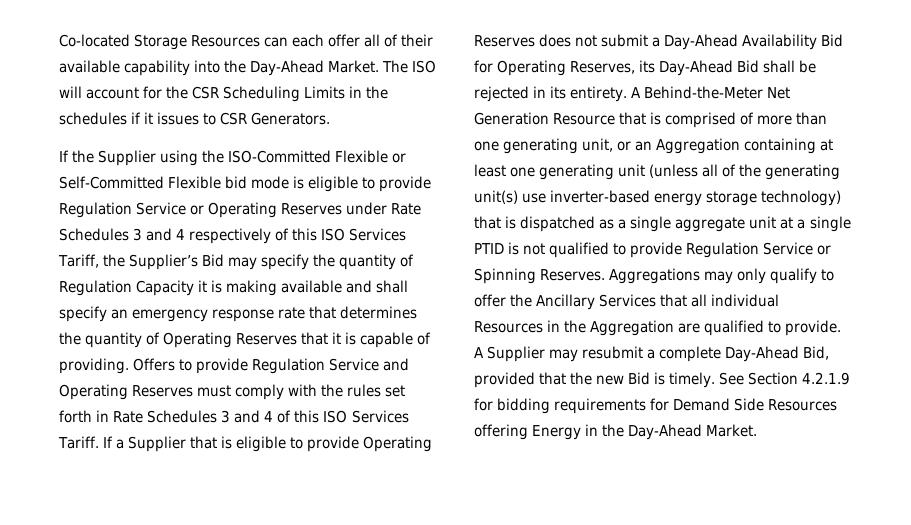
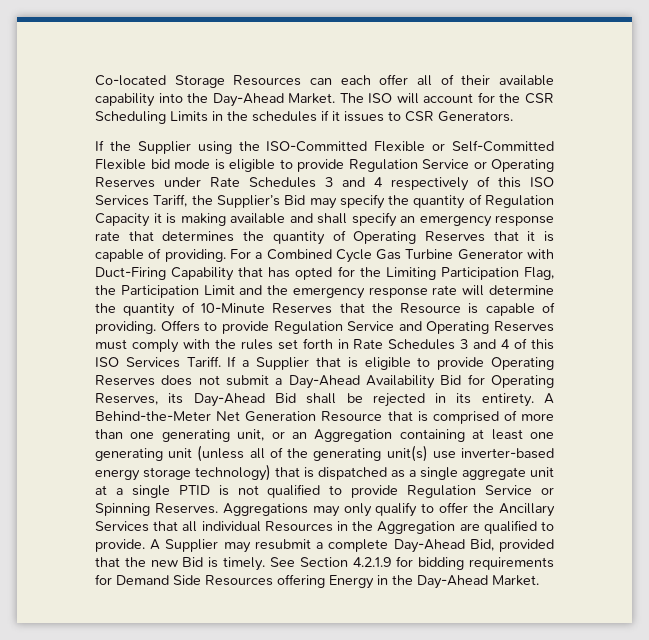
+ For a Combined Cycle Gas Turbine Generator with Duct-Firing Capability that has opted for the Limiting Participation Flag, the Participation Limit and the emergency response rate will determine the quantity of 10-Minute Reserves that the Resource is capable of providing.

